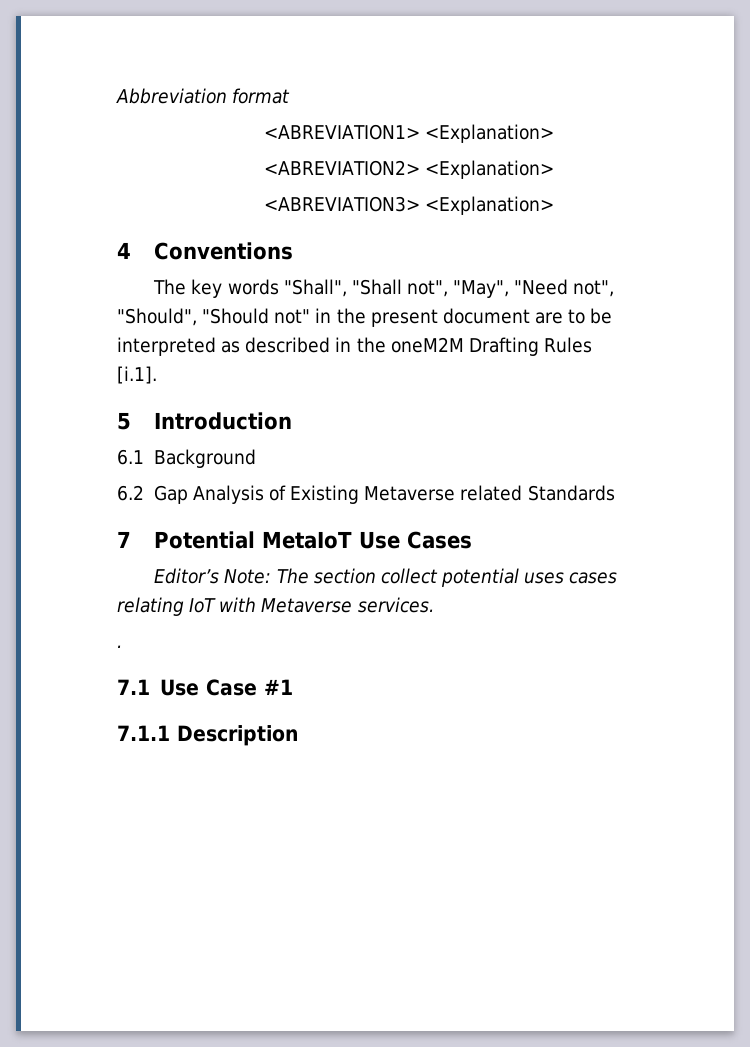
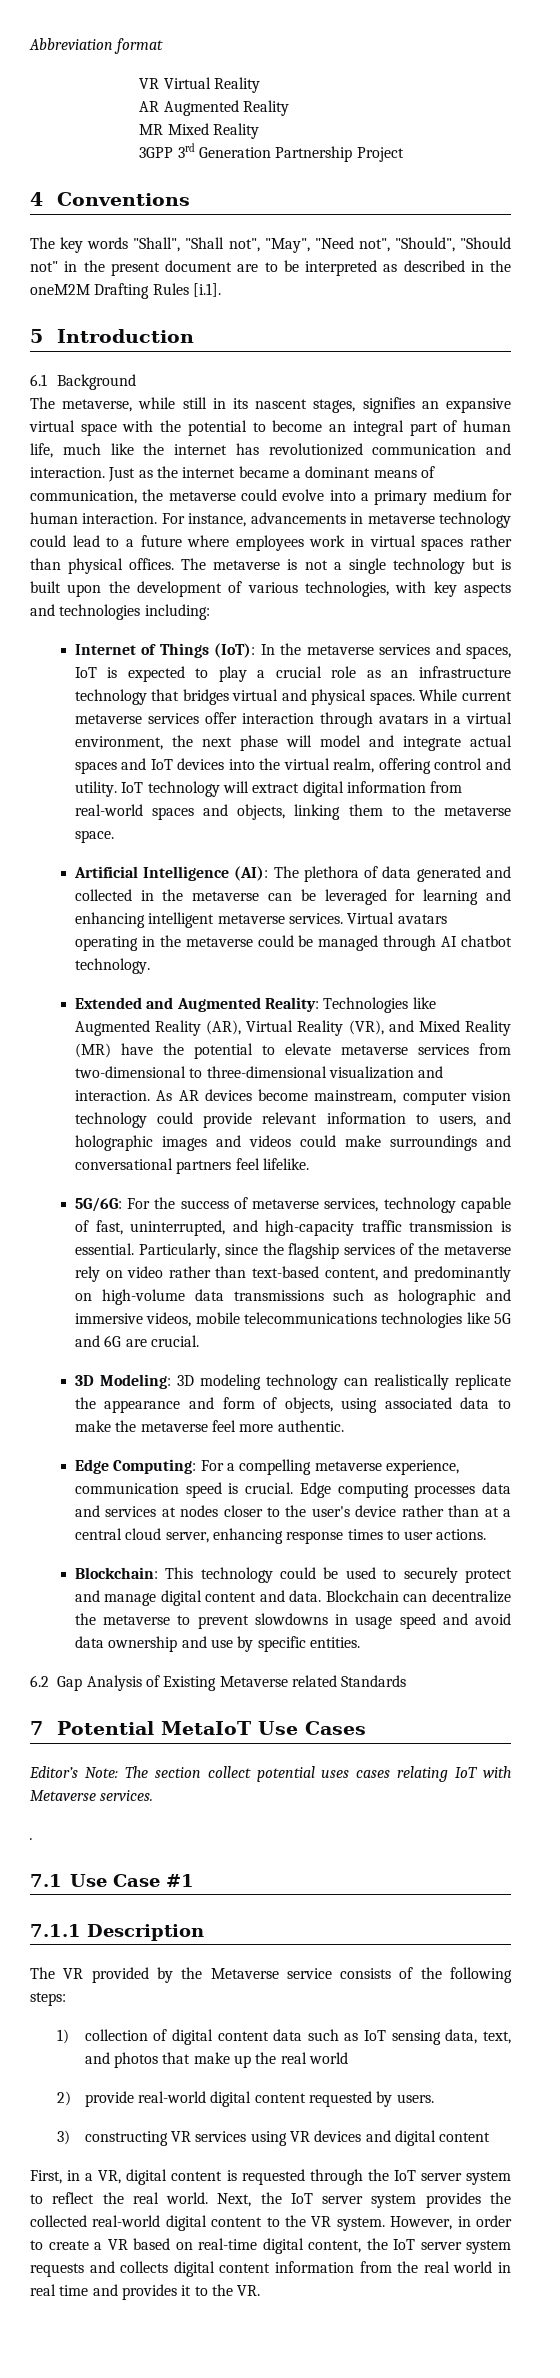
- <ABREVIATION1> <Explanation>
- <ABREVIATION2> <Explanation>
- <ABREVIATION3> <Explanation>
+ VR Virtual Reality
+ AR Augmented Reality
+ MR Mixed Reality
+ 3GPP 3rd Generation Partnership Project
+ The metaverse, while still in its nascent stages, signifies an expansive virtual space with the potential to become an integral part of human life, much like the internet has revolutionized communication and interaction. Just as the internet became a dominant means of communication, the metaverse could evolve into a primary medium for human interaction. For instance, advancements in metaverse technology could lead to a future where employees work in virtual spaces rather than physical offices. The metaverse is not a single technology but is built upon the development of various technologies, with key aspects and technologies including:
+ Internet of Things (IoT): In the metaverse services and spaces, IoT is expected to play a crucial role as an infrastructure technology that bridges virtual and physical spaces. While current metaverse services offer interaction through avatars in a virtual environment, the next phase will model and integrate actual spaces and IoT devices into the virtual realm, offering control and utility. IoT technology will extract digital information from real-world spaces and objects, linking them to the metaverse space.
+ Artificial Intelligence (AI): The plethora of data generated and collected in the metaverse can be leveraged for learning and enhancing intelligent metaverse services. Virtual avatars operating in the metaverse could be managed through AI chatbot technology.
+ Extended and Augmented Reality: Technologies like Augmented Reality (AR), Virtual Reality (VR), and Mixed Reality (MR) have the potential to elevate metaverse services from two-dimensional to three-dimensional visualization and interaction. As AR devices become mainstream, computer vision technology could provide relevant information to users, and holographic images and videos could make surroundings and conversational partners feel lifelike.
+ 5G/6G: For the success of metaverse services, technology capable of fast, uninterrupted, and high-capacity traffic transmission is essential. Particularly, since the flagship services of the metaverse rely on video rather than text-based content, and predominantly on high-volume data transmissions such as holographic and immersive videos, mobile telecommunications technologies like 5G and 6G are crucial.
+ 3D Modeling: 3D modeling technology can realistically replicate the appearance and form of objects, using associated data to make the metaverse feel more authentic.
+ Edge Computing: For a compelling metaverse experience, communication speed is crucial. Edge computing processes data and services at nodes closer to the user's device rather than at a central cloud server, enhancing response times to user actions.
+ Blockchain: This technology could be used to securely protect and manage digital content and data. Blockchain can decentralize the metaverse to prevent slowdowns in usage speed and avoid data ownership and use by specific entities.
+ The VR provided by the Metaverse service consists of the following steps:
+ 1) collection of digital content data such as IoT sensing data, text, and photos that make up the real world
+ 2) provide real-world digital content requested by users.
+ 3) constructing VR services using VR devices and digital content
+ First, in a VR, digital content is requested through the IoT server system to reflect the real world. Next, the IoT server system provides the collected real-world digital content to the VR system. However, in order to create a VR based on real-time digital content, the IoT server system requests and collects digital content information from the real world in real time and provides it to the VR.

